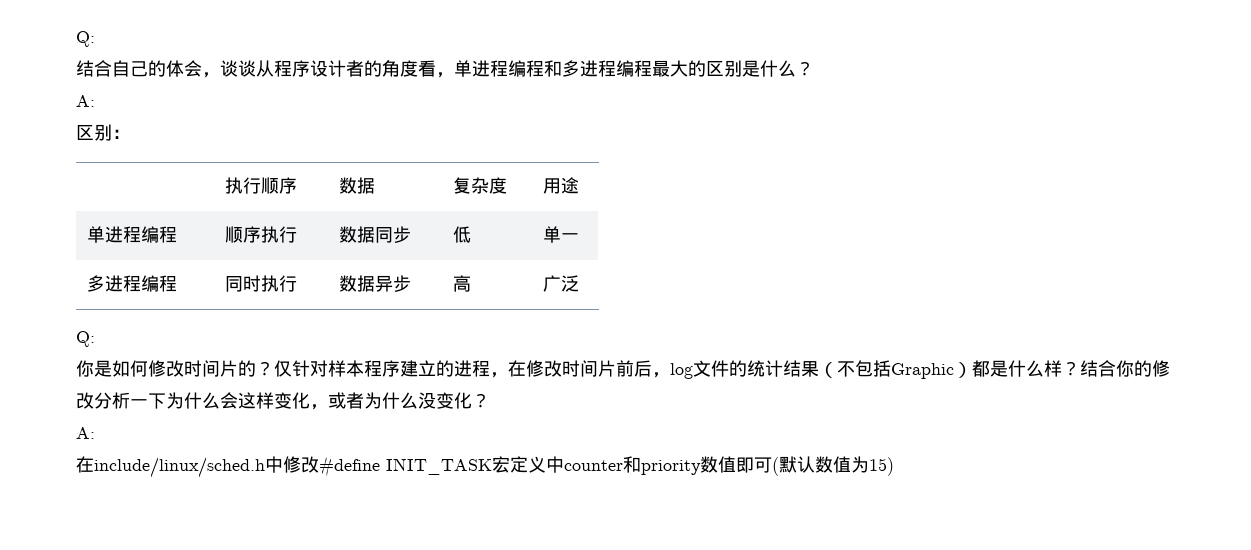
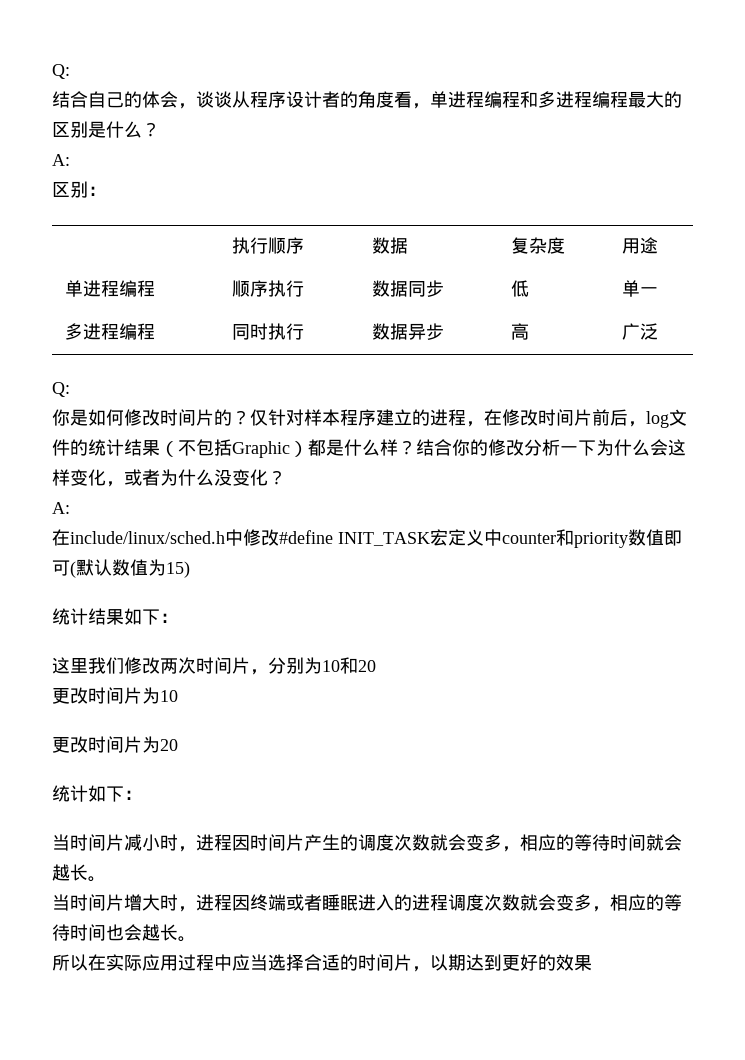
+ 统计结果如下：
+ 这里我们修改两次时间片，分别为10和20
+ 更改时间片为10
+ 更改时间片为20
+ 统计如下：
+ 当时间片减小时，进程因时间片产生的调度次数就会变多，相应的等待时间就会越长。
+ 当时间片增大时，进程因终端或者睡眠进入的进程调度次数就会变多，相应的等待时间也会越长。
+ 所以在实际应用过程中应当选择合适的时间片，以期达到更好的效果

